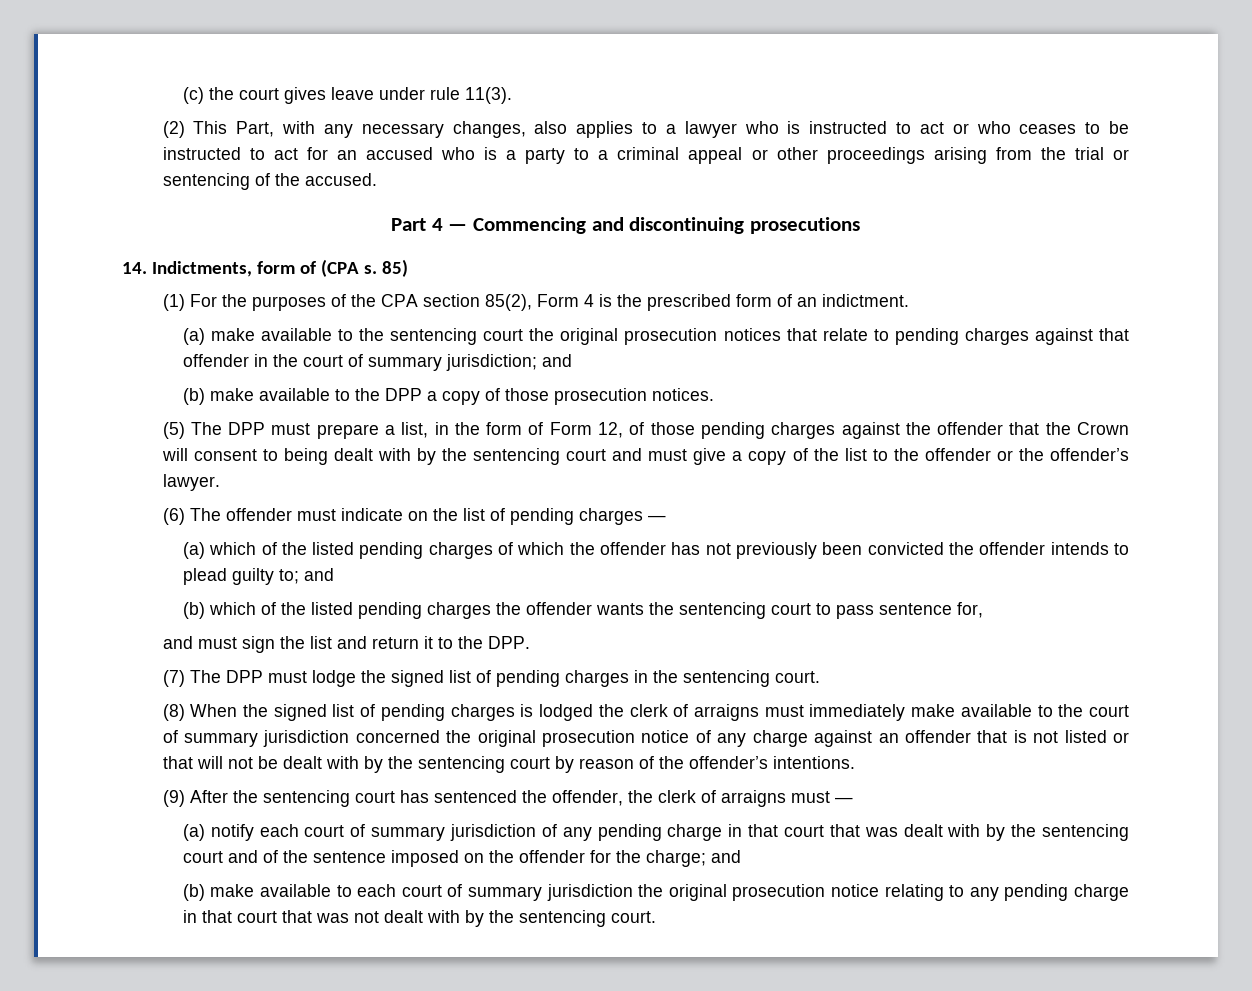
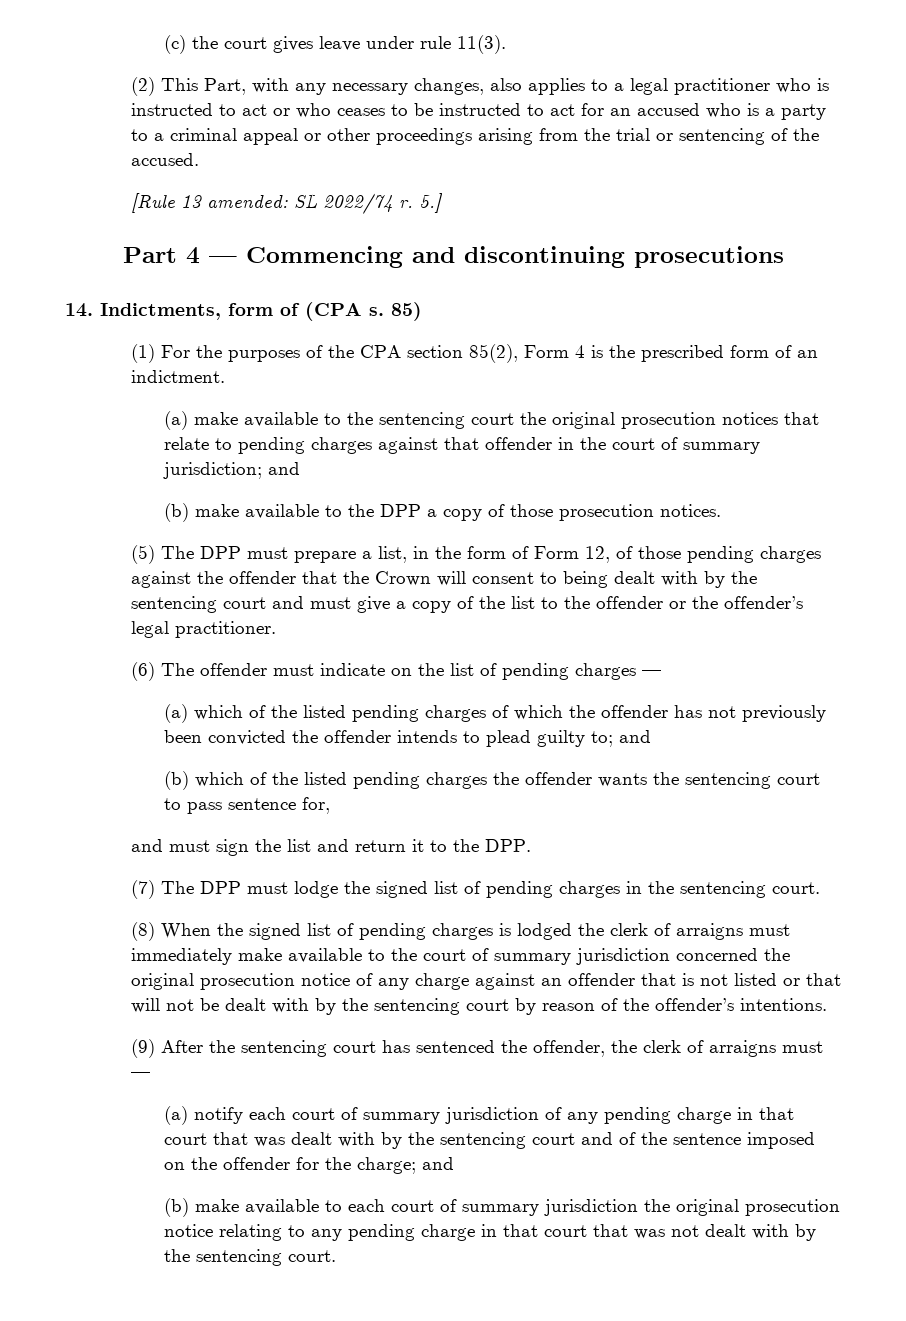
- (2) This Part, with any necessary changes, also applies to a lawyer who is instructed to act or who ceases to be instructed to act for an accused who is a party to a criminal appeal or other proceedings arising from the trial or sentencing of the accused.
+ (2) This Part, with any necessary changes, also applies to a legal practitioner who is instructed to act or who ceases to be instructed to act for an accused who is a party to a criminal appeal or other proceedings arising from the trial or sentencing of the accused.
+ [Rule 13 amended: SL 2022/74 r. 5.]
- (5) The DPP must prepare a list, in the form of Form 12, of those pending charges against the offender that the Crown will consent to being dealt with by the sentencing court and must give a copy of the list to the offender or the offender’s lawyer.
+ (5) The DPP must prepare a list, in the form of Form 12, of those pending charges against the offender that the Crown will consent to being dealt with by the sentencing court and must give a copy of the list to the offender or the offender’s legal practitioner.

